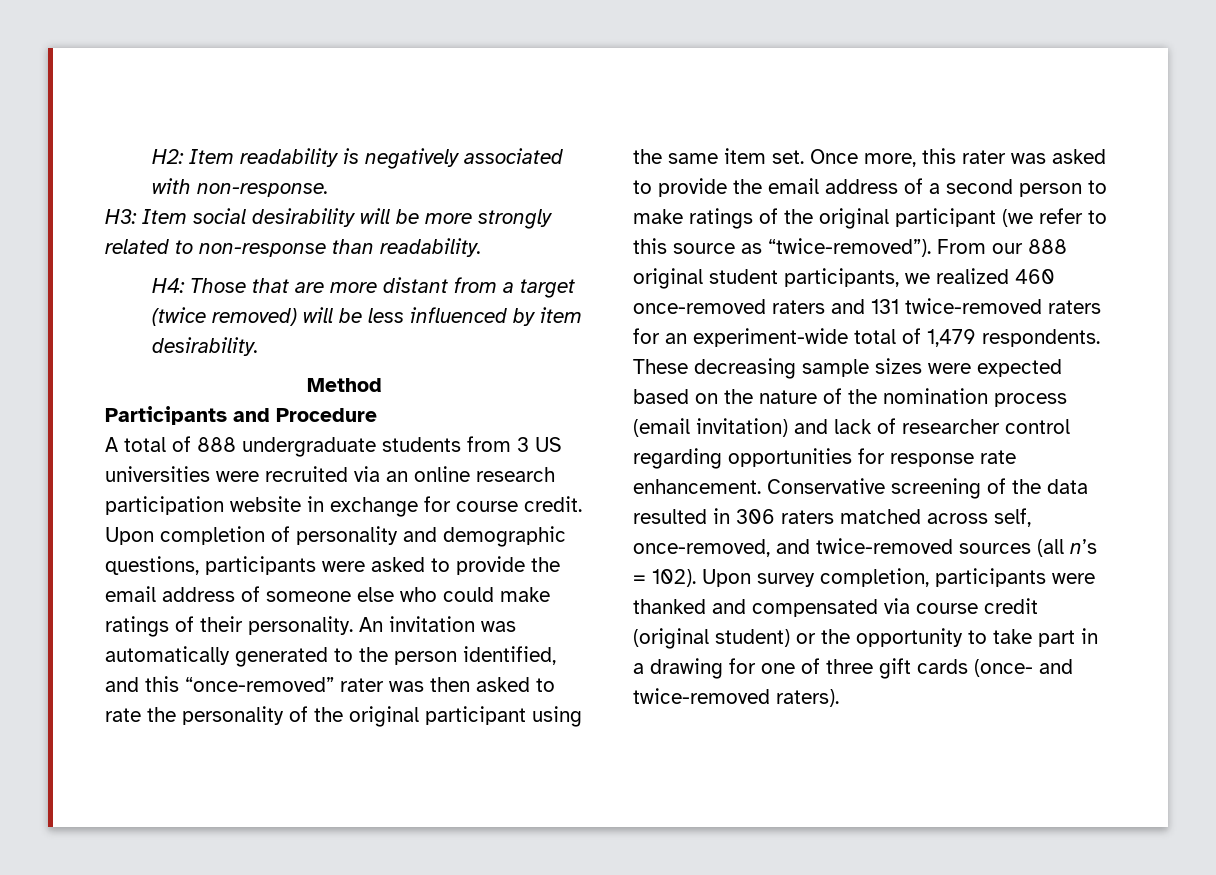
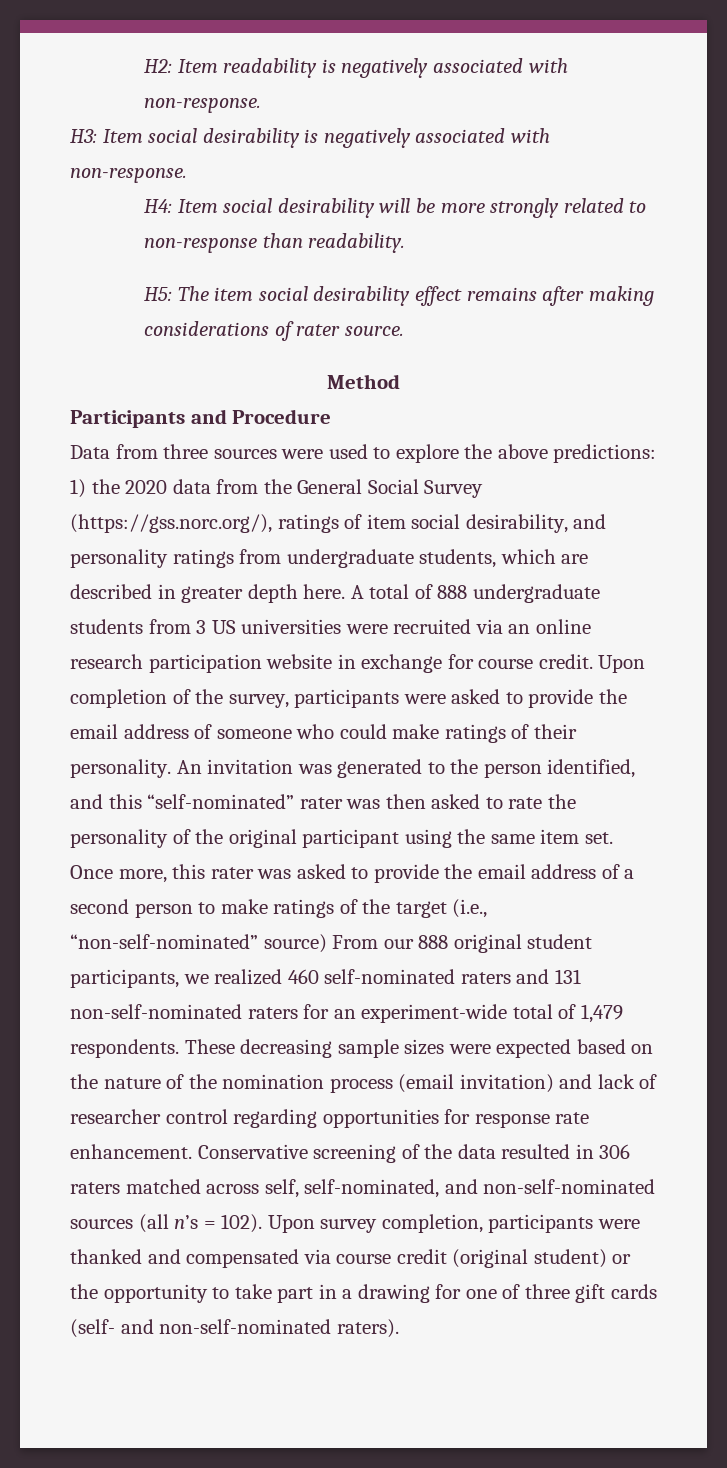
- H3: Item social desirability will be more strongly related to non-response than readability.
+ H3: Item social desirability is negatively associated with non-response.
+ H4: Item social desirability will be more strongly related to non-response than readability.
- H4: Those that are more distant from a target (twice removed) will be less influenced by item desirability.
+ H5: The item social desirability effect remains after making considerations of rater source.
  Method
  Participants and Procedure
- A total of 888 undergraduate students from 3 US universities were recruited via an online research participation website in exchange for course credit.
+ Data from three sources were used to explore the above predictions: 1) the 2020 data from the General Social Survey (https://gss.norc.org/), ratings of item social desirability, and personality ratings from undergraduate students, which are described in greater depth here. A total of 888 undergraduate students from 3 US universities were recruited via an online research participation website in exchange for course credit.
- Upon completion of personality and demographic questions, participants were asked to provide the email address of someone else who could make ratings of their personality.
+ Upon completion of the survey, participants were asked to provide the email address of someone who could make ratings of their personality.
- An invitation was automatically generated to the person identified, and this “once-removed” rater was then asked to rate the personality of the original participant using the same item set.
+ An invitation was generated to the person identified, and this “self-nominated” rater was then asked to rate the personality of the original participant using the same item set.
- Once more, this rater was asked to provide the email address of a second person to make ratings of the original participant (we refer to this source as “twice-removed”). From our 888 original student participants, we realized 460 once-removed raters and 131 twice-removed raters for an experiment-wide total of 1,479 respondents.
+ Once more, this rater was asked to provide the email address of a second person to make ratings of the target (i.e., “non-self-nominated” source) From our 888 original student participants, we realized 460 self-nominated raters and 131 non-self-nominated raters for an experiment-wide total of 1,479 respondents.
- Conservative screening of the data resulted in 306 raters matched across self, once-removed, and twice-removed sources (all n’s = 102).
+ Conservative screening of the data resulted in 306 raters matched across self, self-nominated, and non-self-nominated sources (all n’s = 102).
- Upon survey completion, participants were thanked and compensated via course credit (original student) or the opportunity to take part in a drawing for one of three gift cards (once- and twice-removed raters).
+ Upon survey completion, participants were thanked and compensated via course credit (original student) or the opportunity to take part in a drawing for one of three gift cards (self- and non-self-nominated raters).

